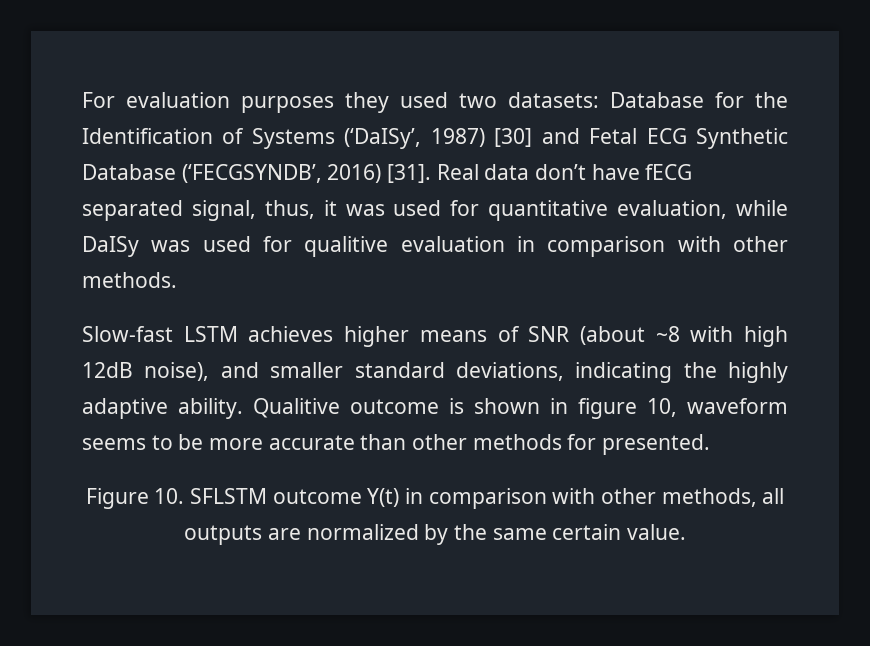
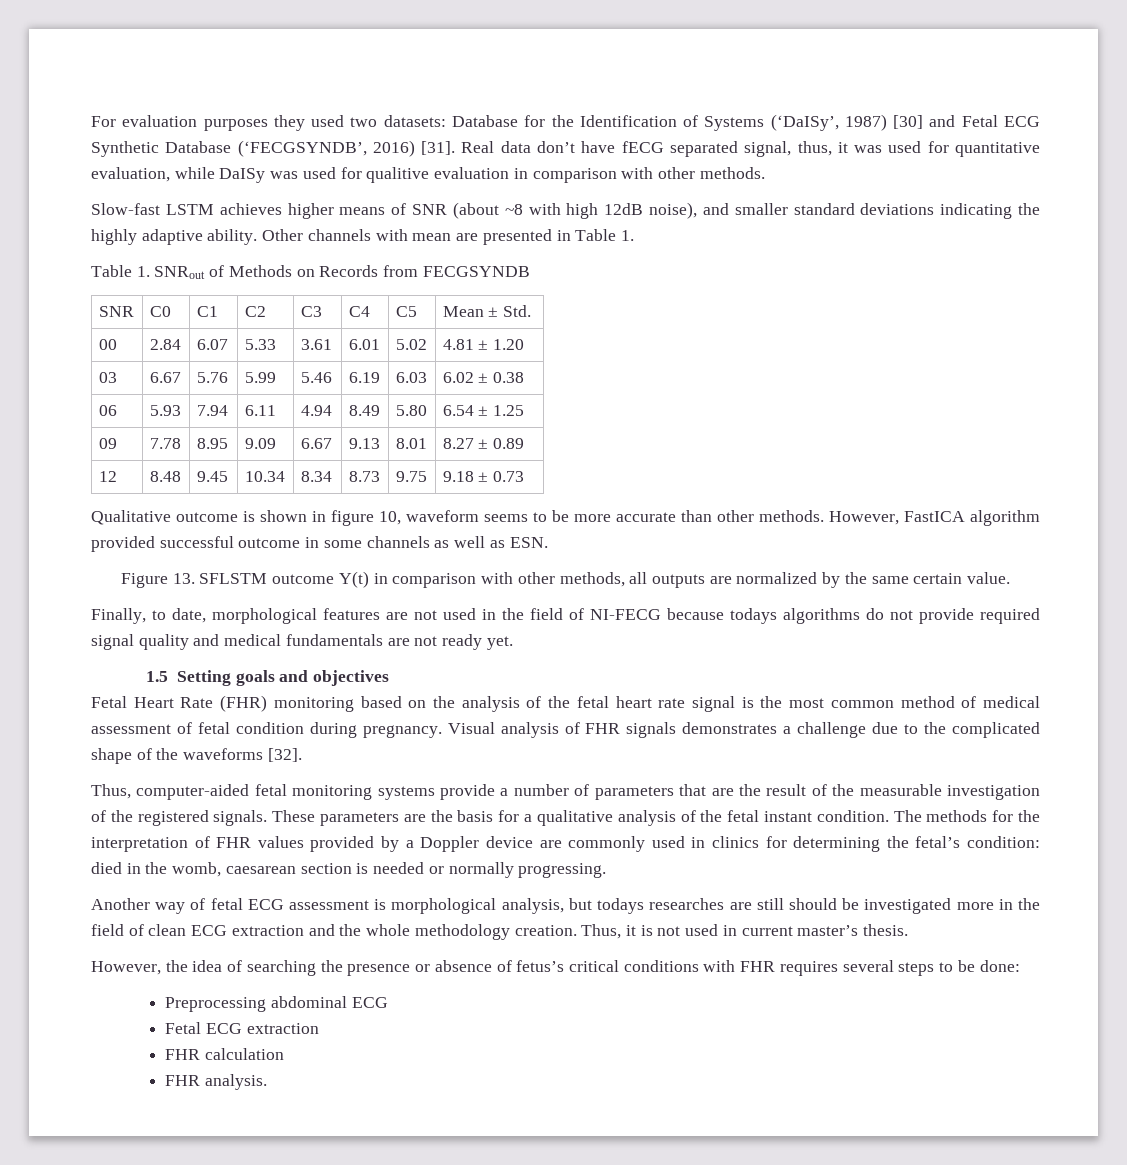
- Slow-fast LSTM achieves higher means of SNR (about ~8 with high 12dB noise), and smaller standard deviations, indicating the highly adaptive ability.
+ Slow-fast LSTM achieves higher means of SNR (about ~8 with high 12dB noise), and smaller standard deviations indicating the highly adaptive ability.
- Qualitive outcome is shown in figure 10, waveform seems to be more accurate than other methods for presented.
+ Other channels with mean are presented in Table 1.
+ Table 1. SNRout of Methods on Records from FECGSYNDB
+ SNR | C0 | C1 | C2 | C3 | C4 | C5 | Mean ± Std.
+ 00 | 2.84 | 6.07 | 5.33 | 3.61 | 6.01 | 5.02 | 4.81 ± 1.20
+ 03 | 6.67 | 5.76 | 5.99 | 5.46 | 6.19 | 6.03 | 6.02 ± 0.38
+ 06 | 5.93 | 7.94 | 6.11 | 4.94 | 8.49 | 5.80 | 6.54 ± 1.25
+ 09 | 7.78 | 8.95 | 9.09 | 6.67 | 9.13 | 8.01 | 8.27 ± 0.89
+ 12 | 8.48 | 9.45 | 10.34 | 8.34 | 8.73 | 9.75 | 9.18 ± 0.73
+ Qualitative outcome is shown in figure 10, waveform seems to be more accurate than other methods. However, FastICA algorithm provided successful outcome in some channels as well as ESN.
- Figure 10. SFLSTM outcome Y(t) in comparison with other methods, all outputs are normalized by the same certain value.
+ Figure 13. SFLSTM outcome Y(t) in comparison with other methods, all outputs are normalized by the same certain value.
+ Finally, to date, morphological features are not used in the field of NI-FECG because todays algorithms do not provide required signal quality and medical fundamentals are not ready yet.
+ 1.5 Setting goals and objectives
+ Fetal Heart Rate (FHR) monitoring based on the analysis of the fetal heart rate signal is the most common method of medical assessment of fetal condition during pregnancy. Visual analysis of FHR signals demonstrates a challenge due to the complicated shape of the waveforms [32].
+ Thus, computer-aided fetal monitoring systems provide a number of parameters that are the result of the measurable investigation of the registered signals. These parameters are the basis for a qualitative analysis of the fetal instant condition. The methods for the interpretation of FHR values provided by a Doppler device are commonly used in clinics for determining the fetal’s condition: died in the womb, caesarean section is needed or normally progressing.
+ Another way of fetal ECG assessment is morphological analysis, but todays researches are still should be investigated more in the field of clean ECG extraction and the whole methodology creation. Thus, it is not used in current master’s thesis.
+ However, the idea of searching the presence or absence of fetus’s critical conditions with FHR requires several steps to be done:
+ Preprocessing abdominal ECG
+ Fetal ECG extraction
+ FHR calculation
+ FHR analysis.

